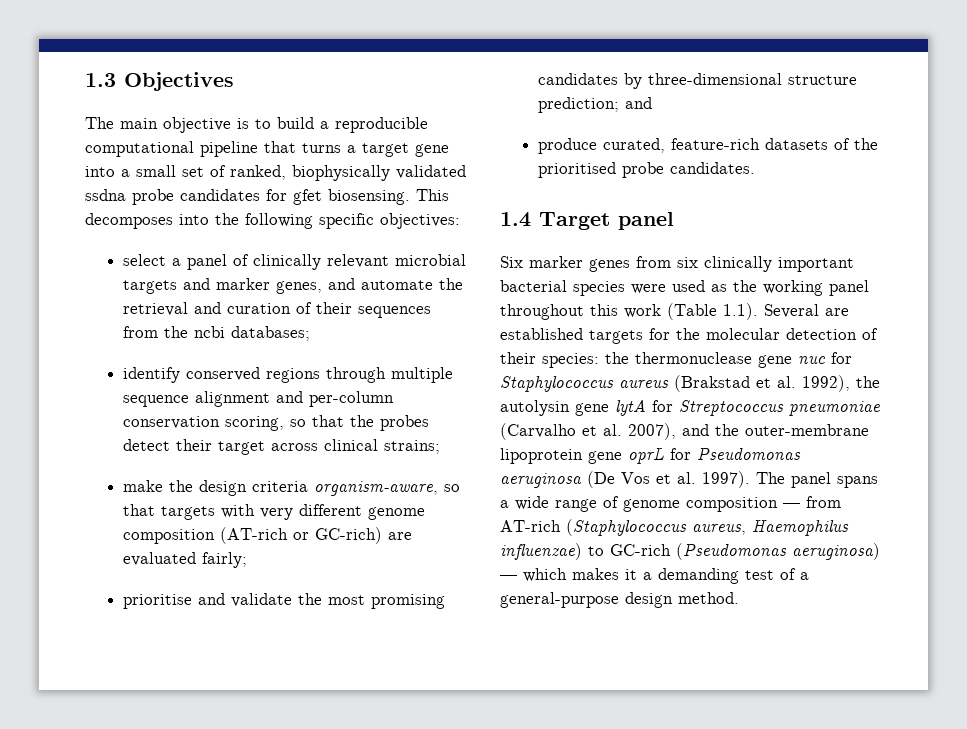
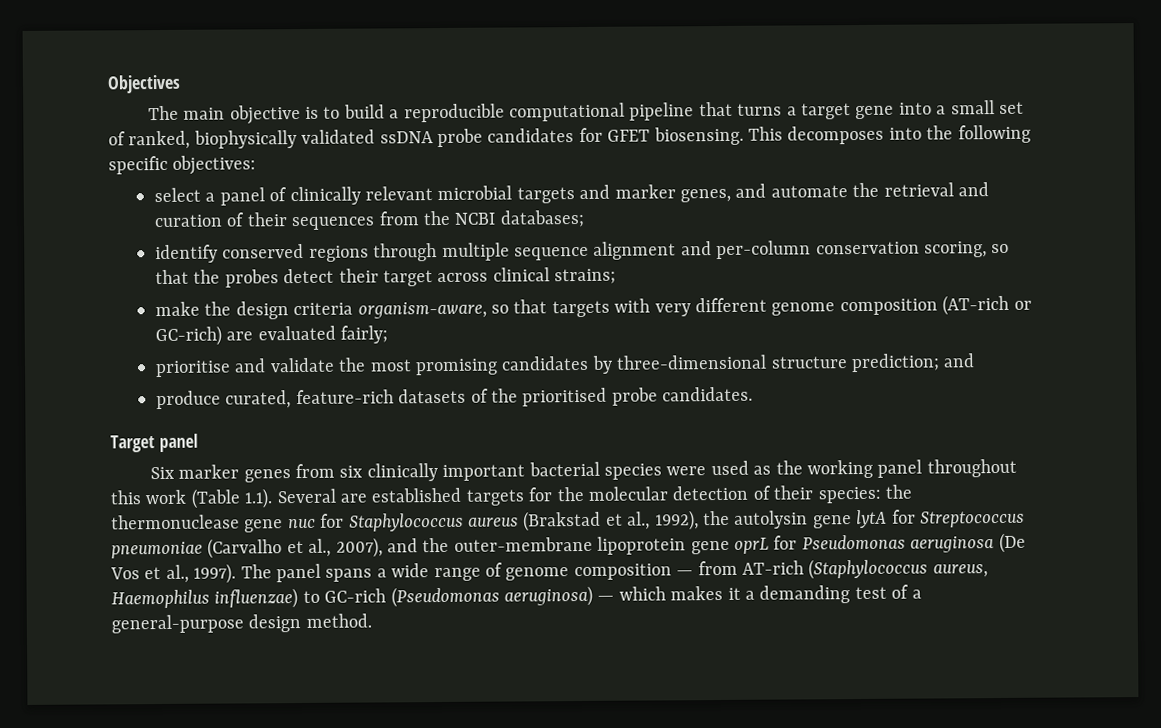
- 1.3 Objectives
+ Objectives
- The main objective is to build a reproducible computational pipeline that turns a target gene into a small set of ranked, biophysically validated ssdna probe candidates for gfet biosensing.
+ The main objective is to build a reproducible computational pipeline that turns a target gene into a small set of ranked, biophysically validated ssDNA probe candidates for GFET biosensing.
- select a panel of clinically relevant microbial targets and marker genes, and automate the retrieval and curation of their sequences from the ncbi databases;
+ select a panel of clinically relevant microbial targets and marker genes, and automate the retrieval and curation of their sequences from the NCBI databases;
- 1.4 Target panel
+ Target panel
- the thermonuclease gene nuc for Staphylococcus aureus (Brakstad et al. 1992), the autolysin gene lytA for Streptococcus pneumoniae (Carvalho et al. 2007), and the outer-membrane lipoprotein gene oprL for Pseudomonas aeruginosa (De Vos et al. 1997).
+ the thermonuclease gene nuc for Staphylococcus aureus (Brakstad et al., 1992), the autolysin gene lytA for Streptococcus pneumoniae (Carvalho et al., 2007), and the outer-membrane lipoprotein gene oprL for Pseudomonas aeruginosa (De Vos et al., 1997).

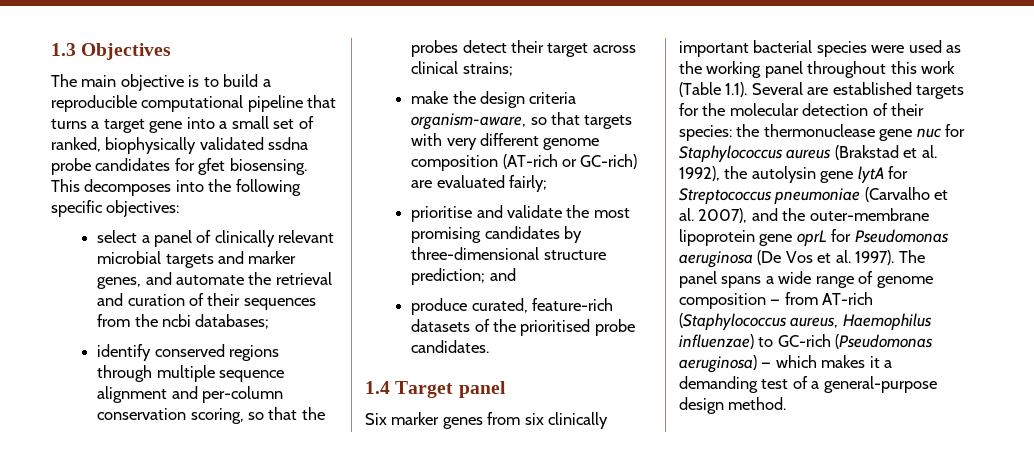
- Objectives
+ 1.3 Objectives
- The main objective is to build a reproducible computational pipeline that turns a target gene into a small set of ranked, biophysically validated ssDNA probe candidates for GFET biosensing.
+ The main objective is to build a reproducible computational pipeline that turns a target gene into a small set of ranked, biophysically validated ssdna probe candidates for gfet biosensing.
- select a panel of clinically relevant microbial targets and marker genes, and automate the retrieval and curation of their sequences from the NCBI databases;
+ select a panel of clinically relevant microbial targets and marker genes, and automate the retrieval and curation of their sequences from the ncbi databases;
- Target panel
+ 1.4 Target panel
- the thermonuclease gene nuc for Staphylococcus aureus (Brakstad et al., 1992), the autolysin gene lytA for Streptococcus pneumoniae (Carvalho et al., 2007), and the outer-membrane lipoprotein gene oprL for Pseudomonas aeruginosa (De Vos et al., 1997).
+ the thermonuclease gene nuc for Staphylococcus aureus (Brakstad et al. 1992), the autolysin gene lytA for Streptococcus pneumoniae (Carvalho et al. 2007), and the outer-membrane lipoprotein gene oprL for Pseudomonas aeruginosa (De Vos et al. 1997).

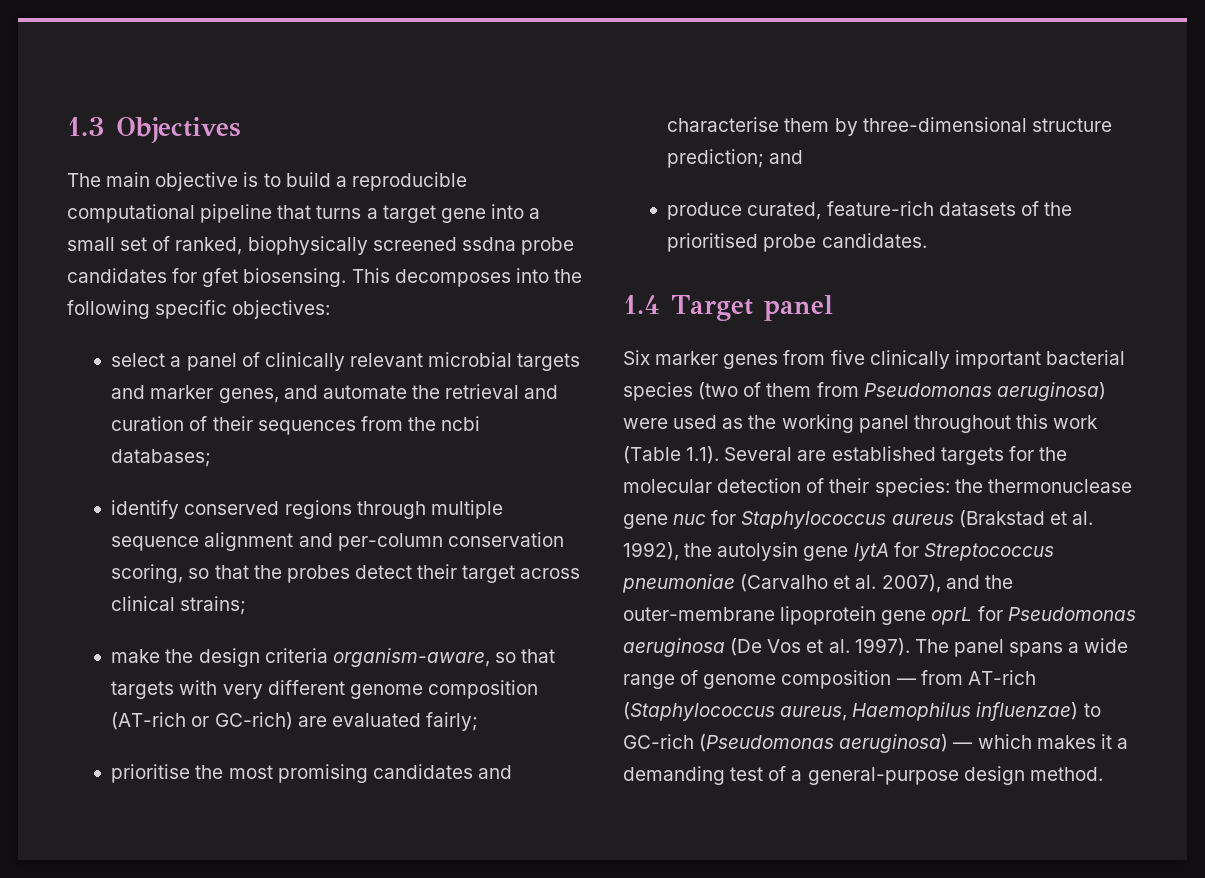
- The main objective is to build a reproducible computational pipeline that turns a target gene into a small set of ranked, biophysically validated ssdna probe candidates for gfet biosensing.
+ The main objective is to build a reproducible computational pipeline that turns a target gene into a small set of ranked, biophysically screened ssdna probe candidates for gfet biosensing.
- prioritise and validate the most promising candidates by three-dimensional structure prediction; and
+ prioritise the most promising candidates and characterise them by three-dimensional structure prediction; and
- Six marker genes from six clinically important bacterial species were used as the working panel throughout this work (Table 1.1). Several are established targets for the molecular detection of their species:
+ Six marker genes from five clinically important bacterial species (two of them from Pseudomonas aeruginosa) were used as the working panel throughout this work (Table 1.1). Several are established targets for the molecular detection of their species:

